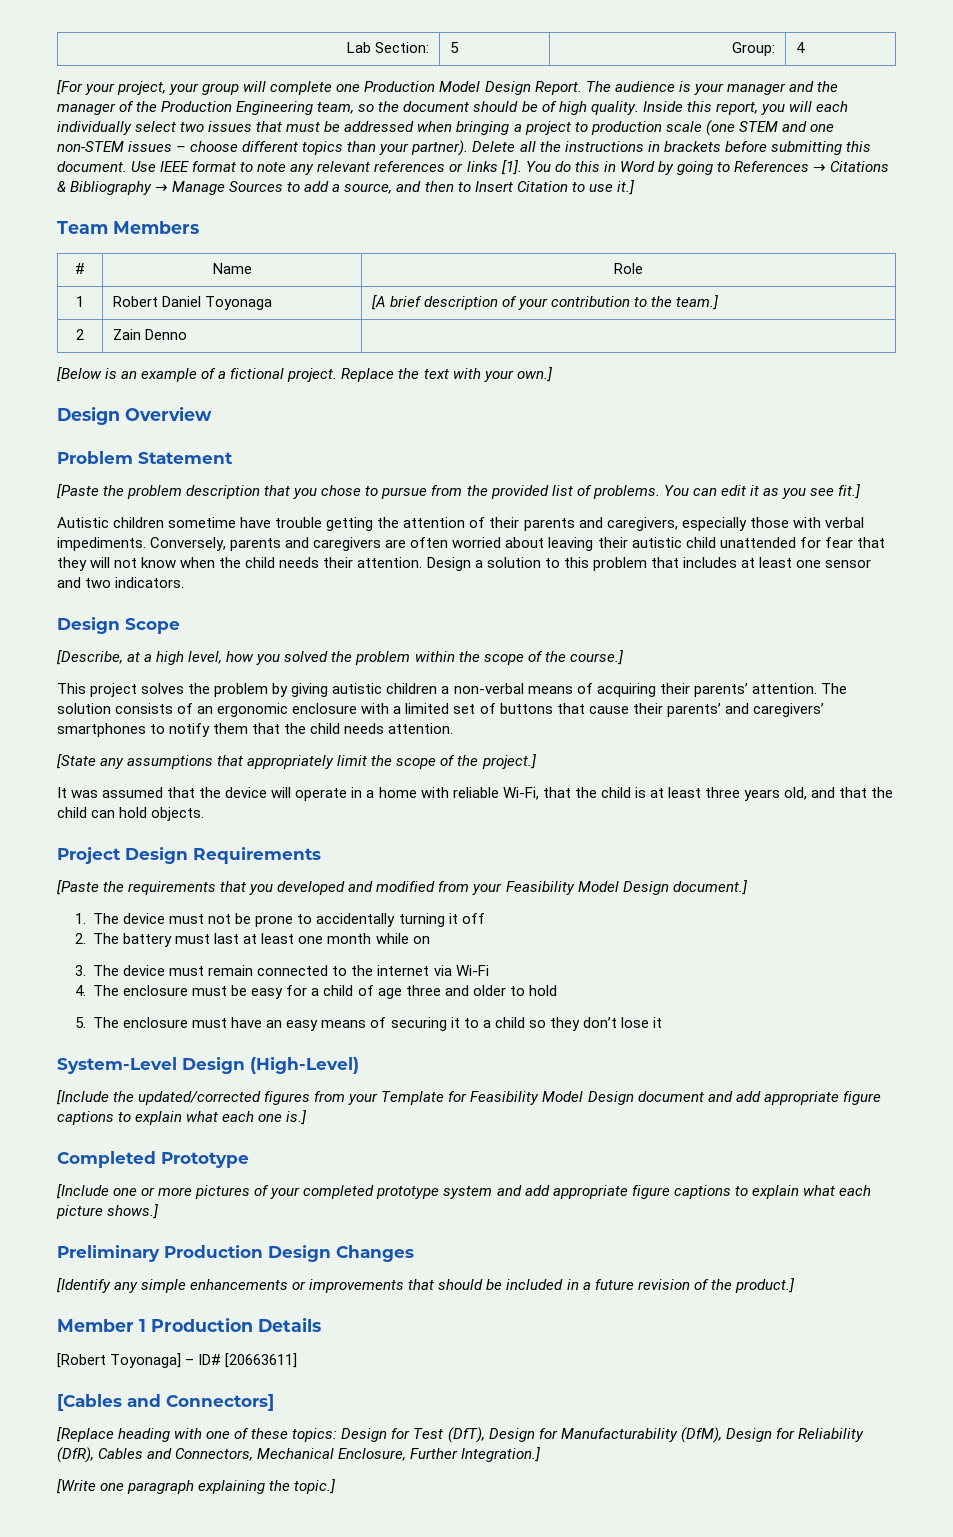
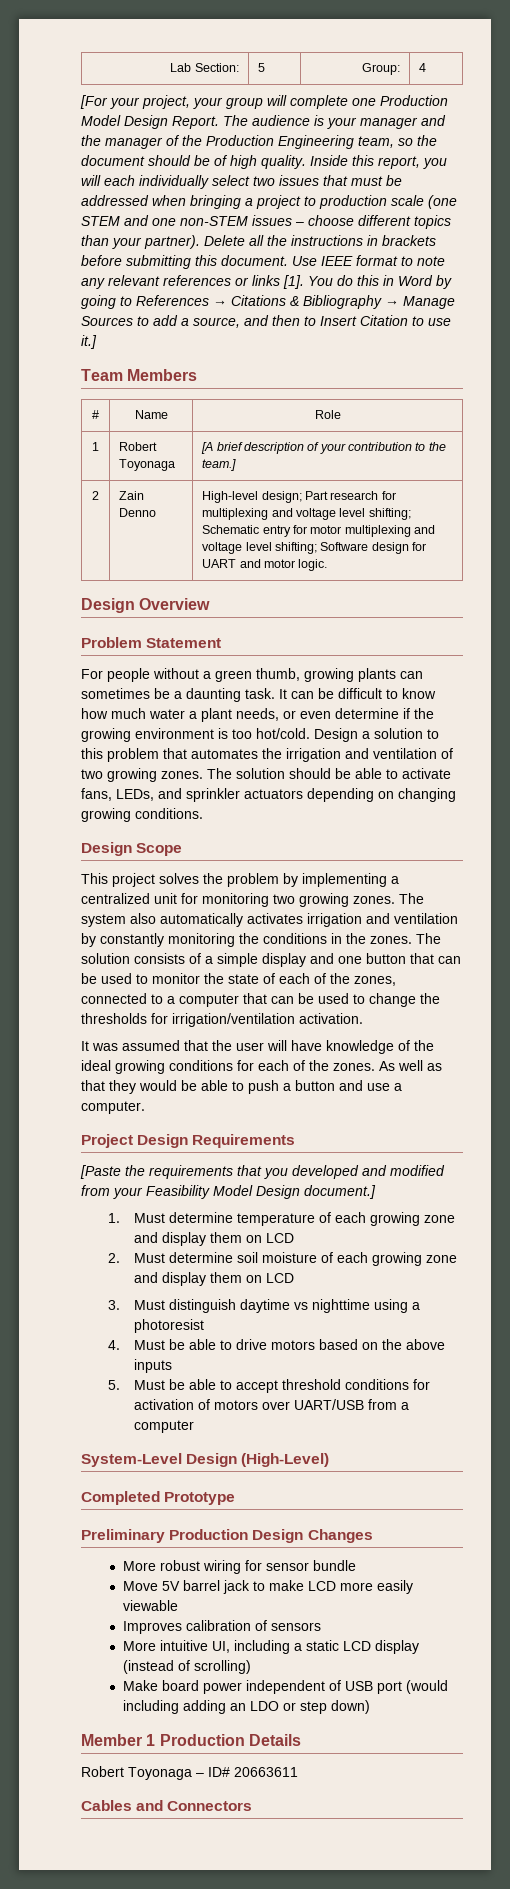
- 1 | Robert Daniel Toyonaga | [A brief description of your contribution to the team.]
+ 1 | Robert Toyonaga | [A brief description of your contribution to the team.]
- 2 | Zain Denno |
- [Below is an example of a fictional project. Replace the text with your own.]
+ 2 | Zain Denno | High-level design; Part research for multiplexing and voltage level shifting; Schematic entry for motor multiplexing and voltage level shifting; Software design for UART and motor logic.
  Design Overview
  Problem Statement
- [Paste the problem description that you chose to pursue from the provided list of problems. You can edit it as you see fit.]
- Autistic children sometime have trouble getting the attention of their parents and caregivers, especially those with verbal impediments. Conversely, parents and caregivers are often worried about leaving their autistic child unattended for fear that they will not know when the child needs their attention.
+ For people without a green thumb, growing plants can sometimes be a daunting task. It can be difficult to know how much water a plant needs, or even determine if the growing environment is too hot/cold.
- Design a solution to this problem that includes at least one sensor and two indicators.
+ Design a solution to this problem that automates the irrigation and ventilation of two growing zones. The solution should be able to activate fans, LEDs, and sprinkler actuators depending on changing growing conditions.
  Design Scope
- [Describe, at a high level, how you solved the problem within the scope of the course.]
- This project solves the problem by giving autistic children a non-verbal means of acquiring their parents’ attention. The solution consists of an ergonomic enclosure with a limited set of buttons that cause their parents’ and caregivers’ smartphones to notify them that the child needs attention.
- [State any assumptions that appropriately limit the scope of the project.]
+ This project solves the problem by implementing a centralized unit for monitoring two growing zones. The system also automatically activates irrigation and ventilation by constantly monitoring the conditions in the zones. The solution consists of a simple display and one button that can be used to monitor the state of each of the zones, connected to a computer that can be used to change the thresholds for irrigation/ventilation activation.
- It was assumed that the device will operate in a home with reliable Wi-Fi, that the child is at least three years old, and that the child can hold objects.
+ It was assumed that the user will have knowledge of the ideal growing conditions for each of the zones. As well as that they would be able to push a button and use a computer.
- 1. The device must not be prone to accidentally turning it off
- 2. The battery must last at least one month while on
+ 1. Must determine temperature of each growing zone and display them on LCD
+ 2. Must determine soil moisture of each growing zone and display them on LCD
- 3. The device must remain connected to the internet via Wi-Fi
- 4. The enclosure must be easy for a child of age three and older to hold
- 5. The enclosure must have an easy means of securing it to a child so they don’t lose it
+ 3. Must distinguish daytime vs nighttime using a photoresist
+ 4. Must be able to drive motors based on the above inputs
+ 5. Must be able to accept threshold conditions for activation of motors over UART/USB from a computer
  System-Level Design (High-Level)
- [Include the updated/corrected figures from your Template for Feasibility Model Design document and add appropriate figure captions to explain what each one is.]
  Completed Prototype
- [Include one or more pictures of your completed prototype system and add appropriate figure captions to explain what each picture shows.]
  Preliminary Production Design Changes
- [Identify any simple enhancements or improvements that should be included in a future revision of the product.]
+ More robust wiring for sensor bundle
+ Move 5V barrel jack to make LCD more easily viewable
+ Improves calibration of sensors
+ More intuitive UI, including a static LCD display (instead of scrolling)
+ Make board power independent of USB port (would including adding an LDO or step down)
  Member 1 Production Details
- [Robert Toyonaga] – ID# [20663611]
- [Cables and Connectors]
- [Replace heading with one of these topics: Design for Test (DfT), Design for Manufacturability (DfM), Design for Reliability (DfR), Cables and Connectors, Mechanical Enclosure, Further Integration.]
- [Write one paragraph explaining the topic.]
+ Robert Toyonaga – ID# 20663611
+ Cables and Connectors

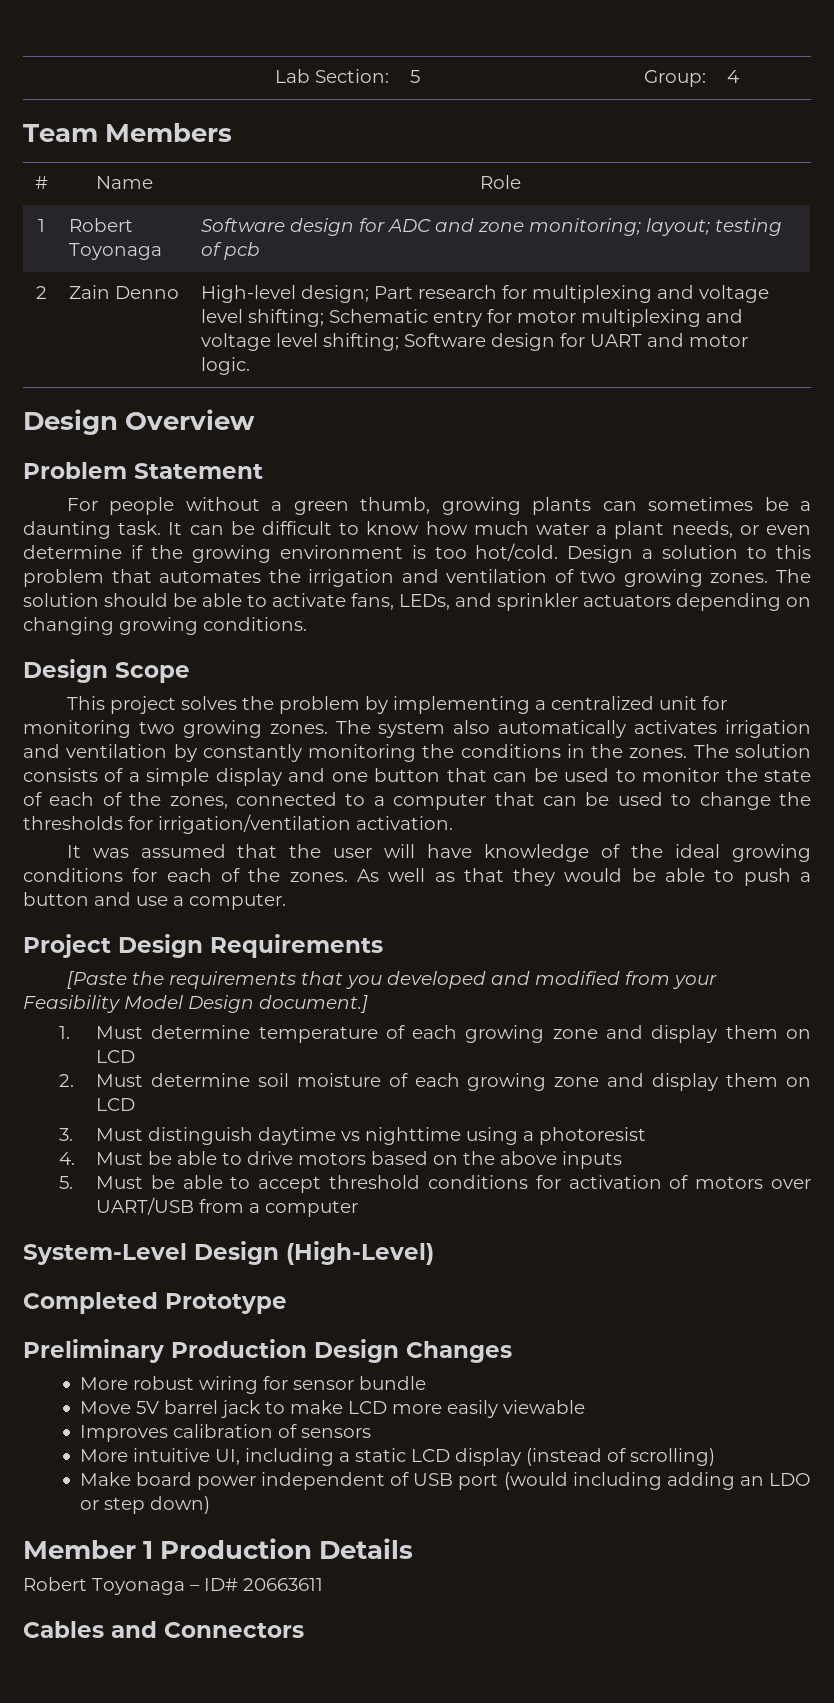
- [For your project, your group will complete one Production Model Design Report. The audience is your manager and the manager of the Production Engineering team, so the document should be of high quality. Inside this report, you will each individually select two issues that must be addressed when bringing a project to production scale (one STEM and one non-STEM issues – choose different topics than your partner). Delete all the instructions in brackets before submitting this document. Use IEEE format to note any relevant references or links [1]. You do this in Word by going to References → Citations & Bibliography → Manage Sources to add a source, and then to Insert Citation to use it.]
- 1 | Robert Toyonaga | [A brief description of your contribution to the team.]
+ 1 | Robert Toyonaga | Software design for ADC and zone monitoring; layout; testing of pcb

